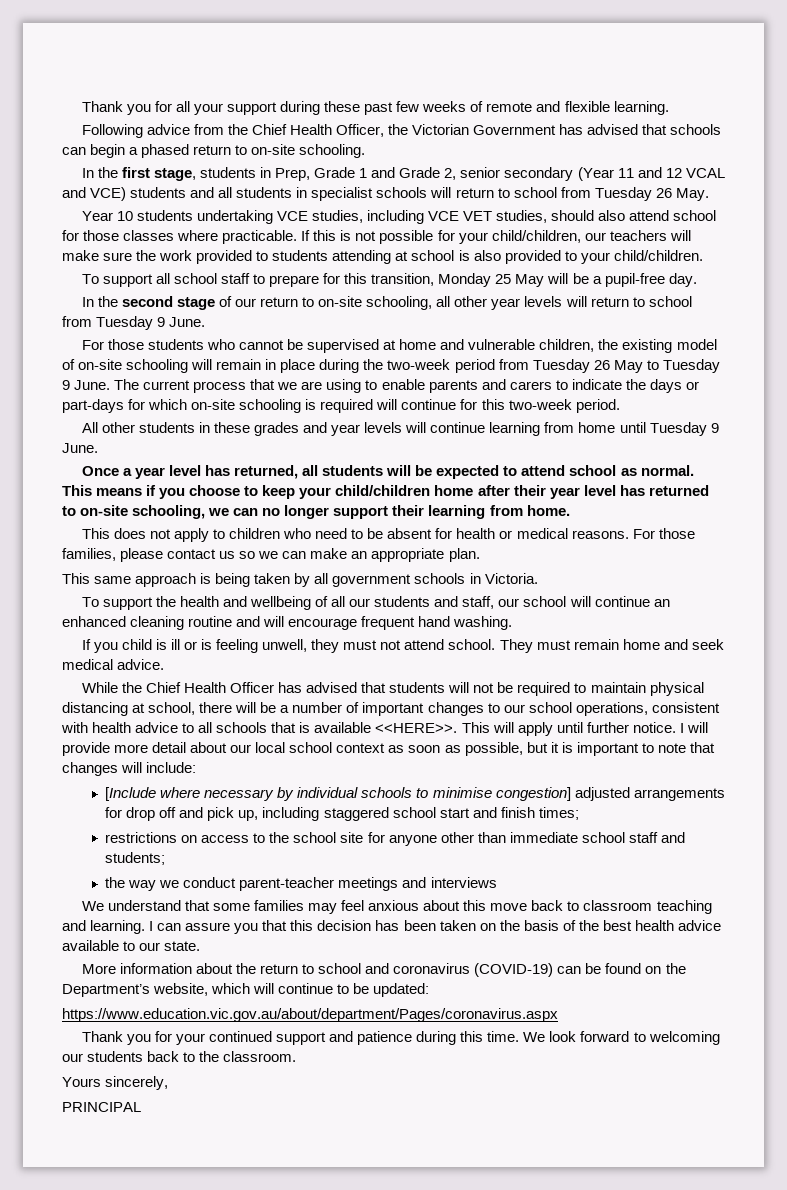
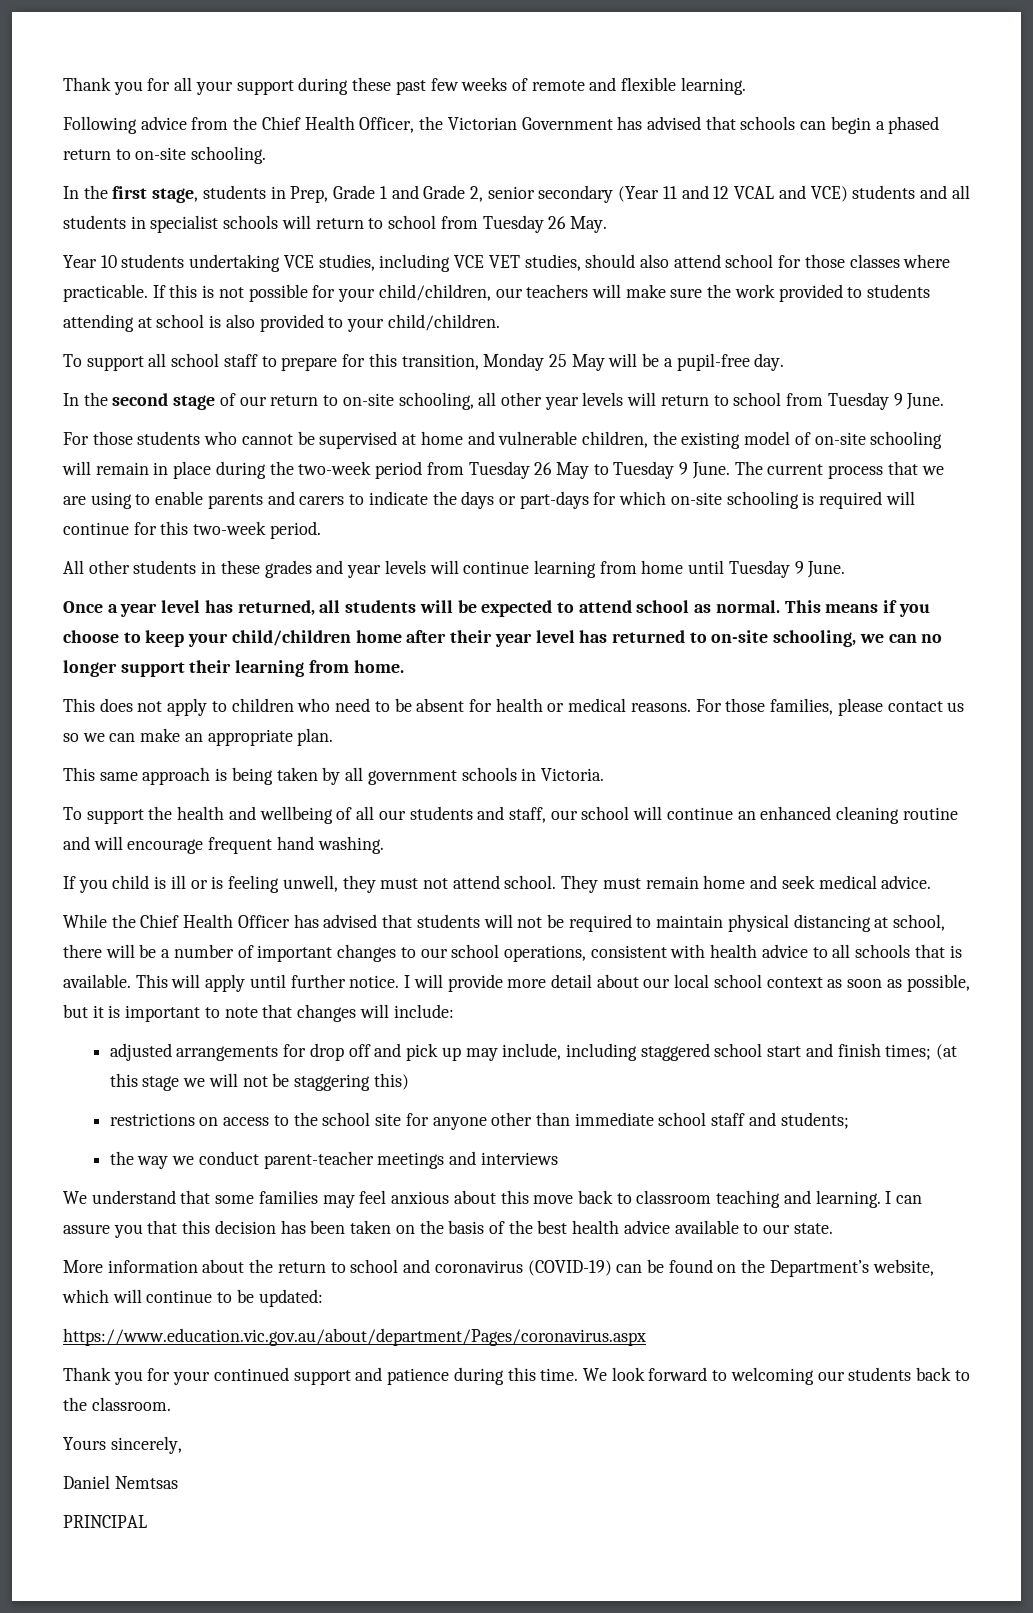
- While the Chief Health Officer has advised that students will not be required to maintain physical distancing at school, there will be a number of important changes to our school operations, consistent with health advice to all schools that is available <<HERE>>.
+ While the Chief Health Officer has advised that students will not be required to maintain physical distancing at school, there will be a number of important changes to our school operations, consistent with health advice to all schools that is available.
- [Include where necessary by individual schools to minimise congestion] adjusted arrangements for drop off and pick up, including staggered school start and finish times;
+ adjusted arrangements for drop off and pick up may include, including staggered school start and finish times; (at this stage we will not be staggering this)
+ Daniel Nemtsas

